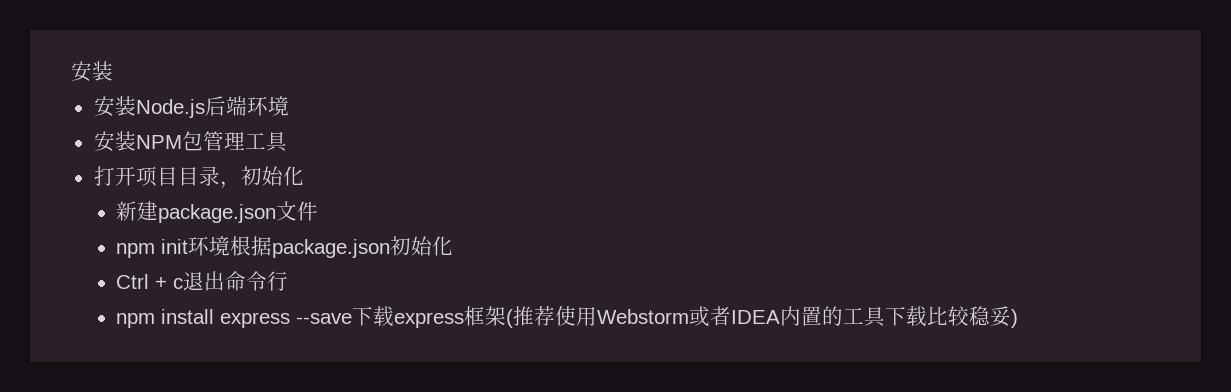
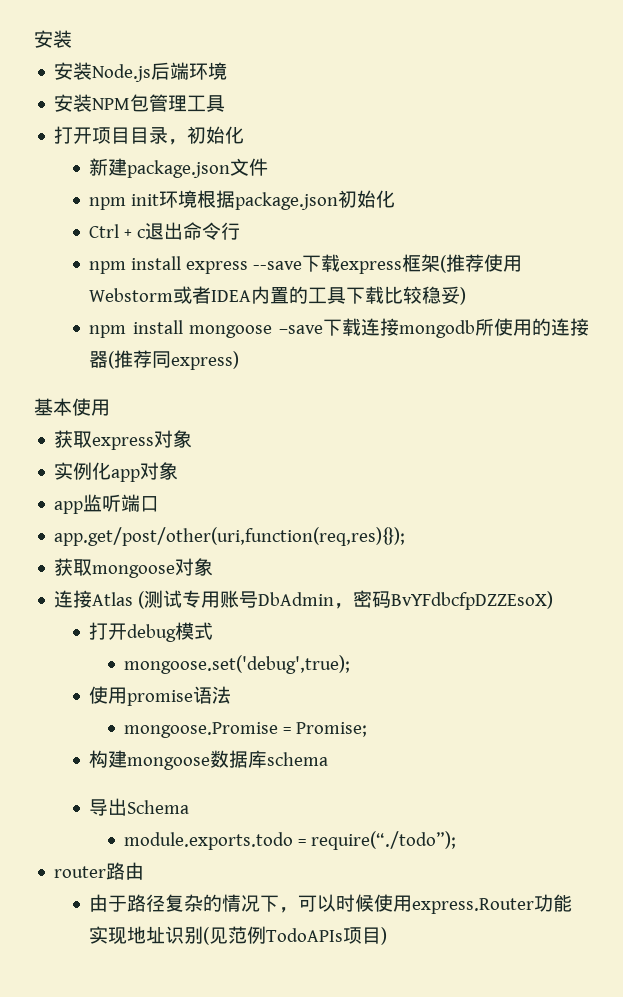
+ npm install mongoose –save下载连接mongodb所使用的连接器(推荐同express)
+ 基本使用
+ 获取express对象
+ 实例化app对象
+ app监听端口
+ app.get/post/other(uri,function(req,res){});
+ 获取mongoose对象
+ 连接Atlas (测试专用账号DbAdmin，密码BvYFdbcfpDZZEsoX)
+ 打开debug模式
+ mongoose.set('debug',true);
+ 使用promise语法
+ mongoose.Promise = Promise;
+ 构建mongoose数据库schema
+ 导出Schema
+ module.exports.todo = require(“./todo”);
+ router路由
+ 由于路径复杂的情况下，可以时候使用express.Router功能实现地址识别(见范例TodoAPIs项目)

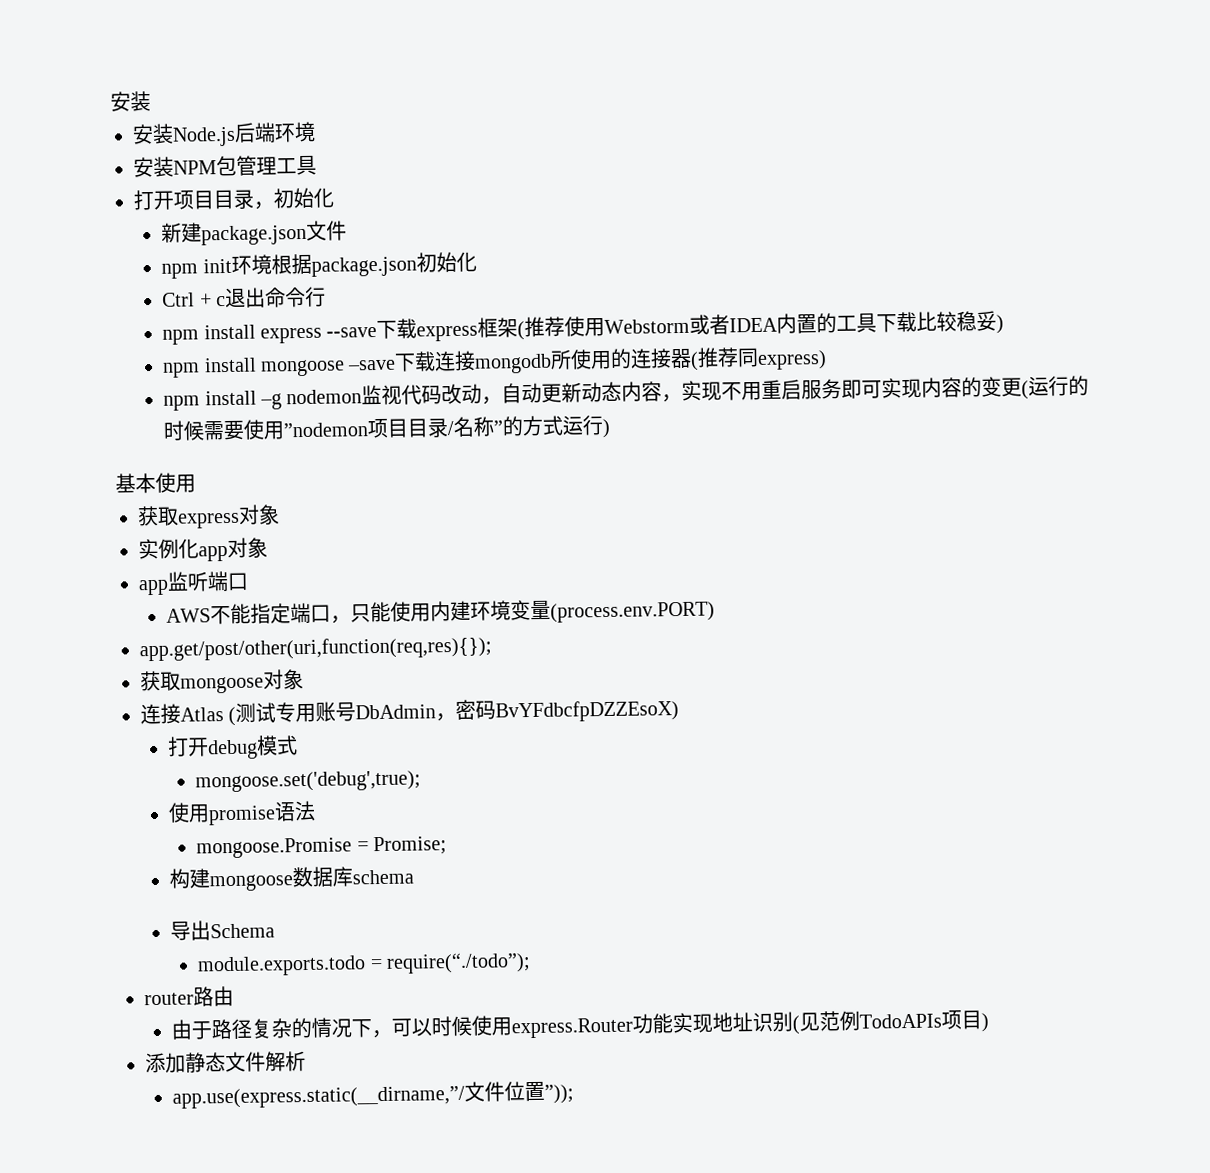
+ npm install –g nodemon监视代码改动，自动更新动态内容，实现不用重启服务即可实现内容的变更(运行的时候需要使用”nodemon项目目录/名称”的方式运行)
+ AWS不能指定端口，只能使用内建环境变量(process.env.PORT)
+ 添加静态文件解析
+ app.use(express.static(__dirname,”/文件位置”));

